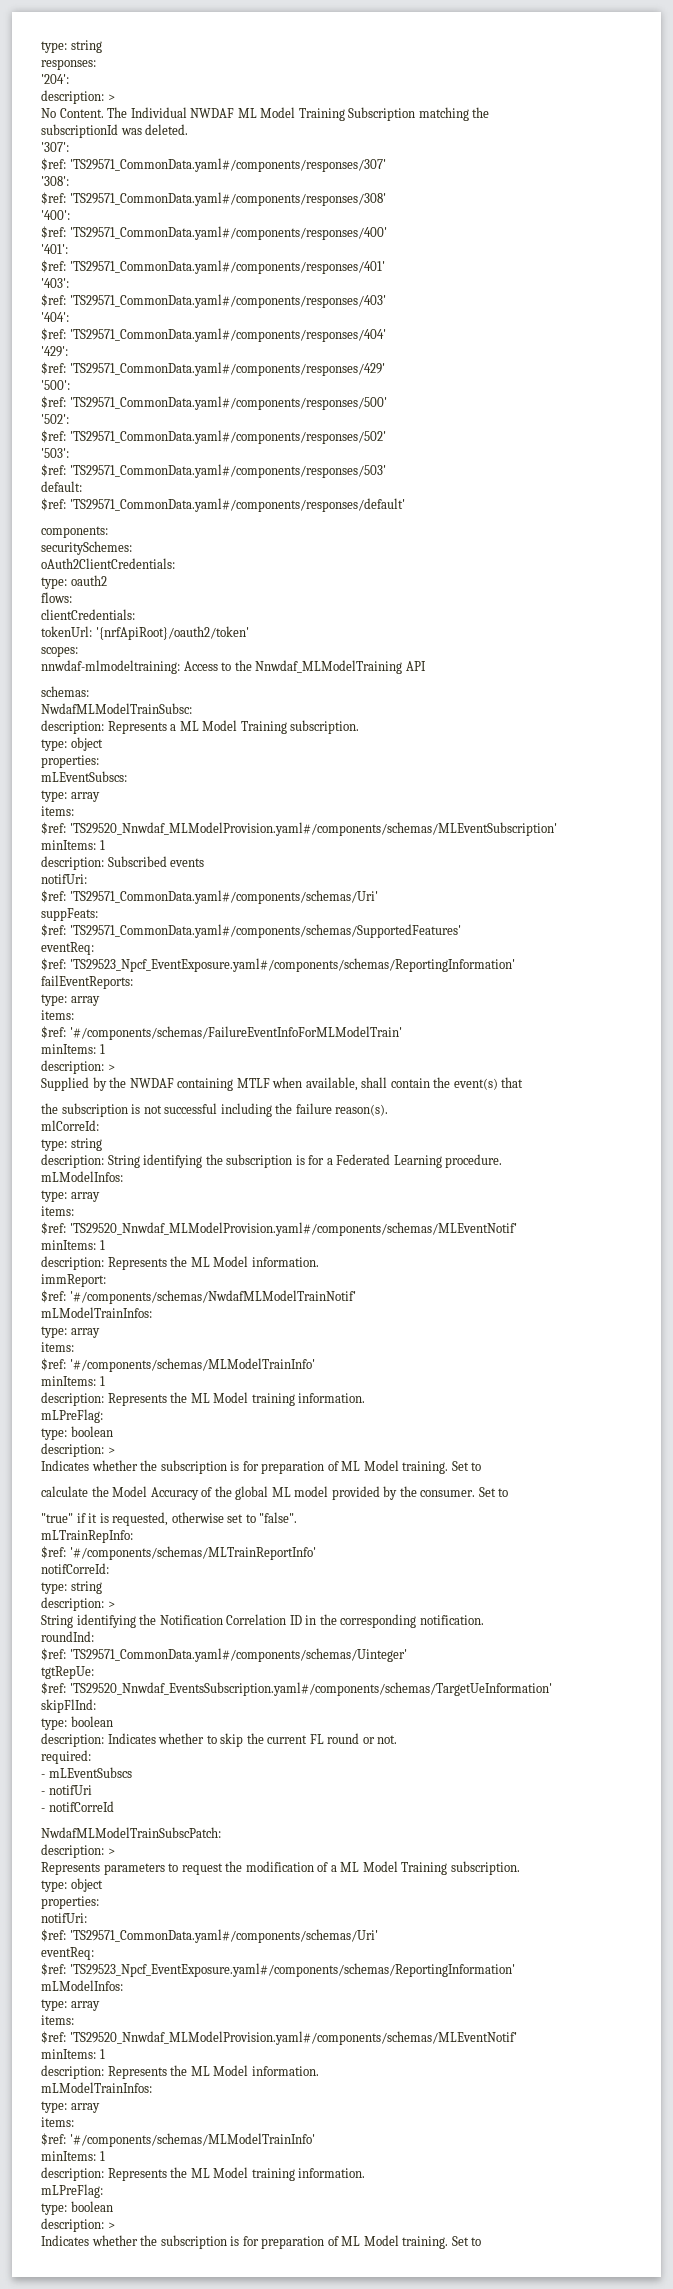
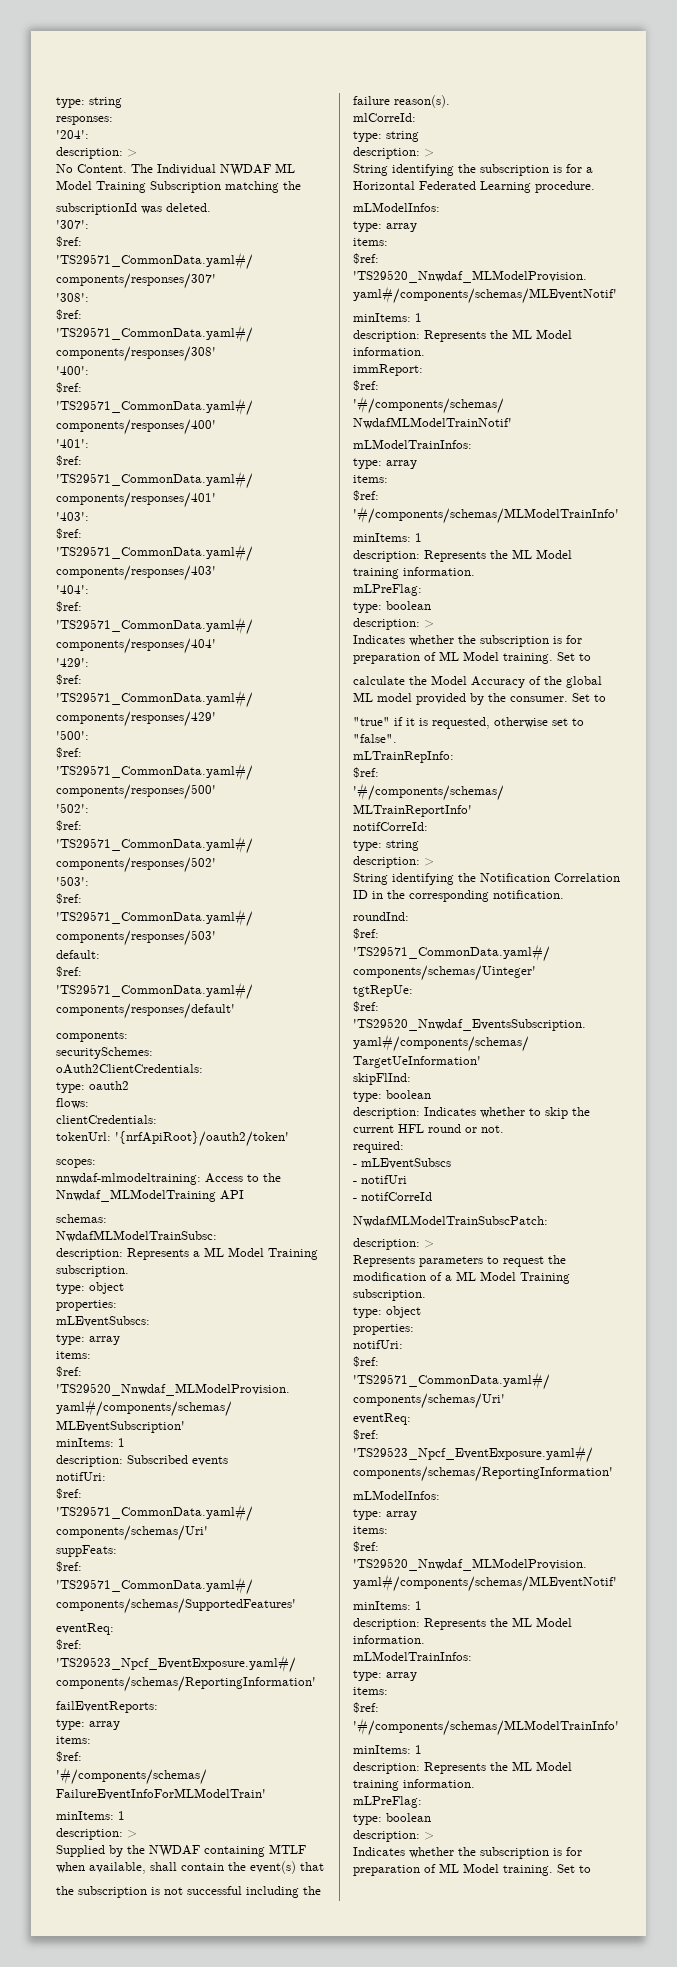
  mlCorreId:
  type: string
- description: String identifying the subscription is for a Federated Learning procedure.
+ description: >
+ String identifying the subscription is for a Horizontal Federated Learning procedure.
- description: Indicates whether to skip the current FL round or not.
+ description: Indicates whether to skip the current HFL round or not.

